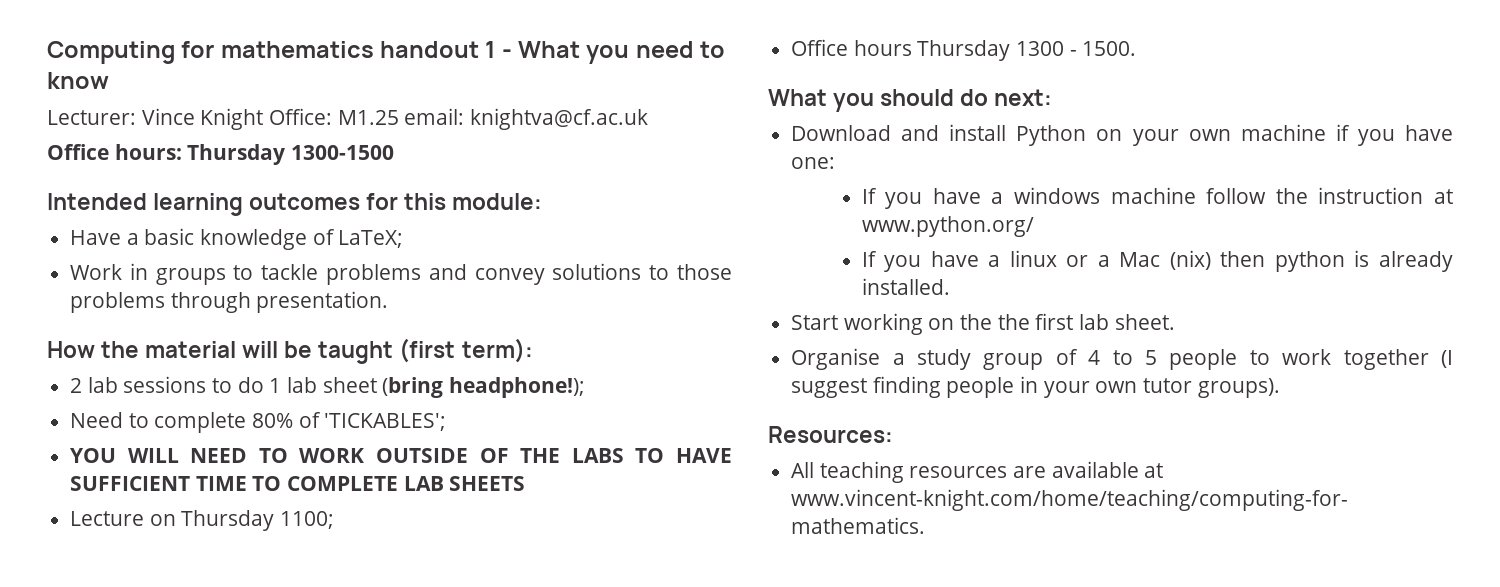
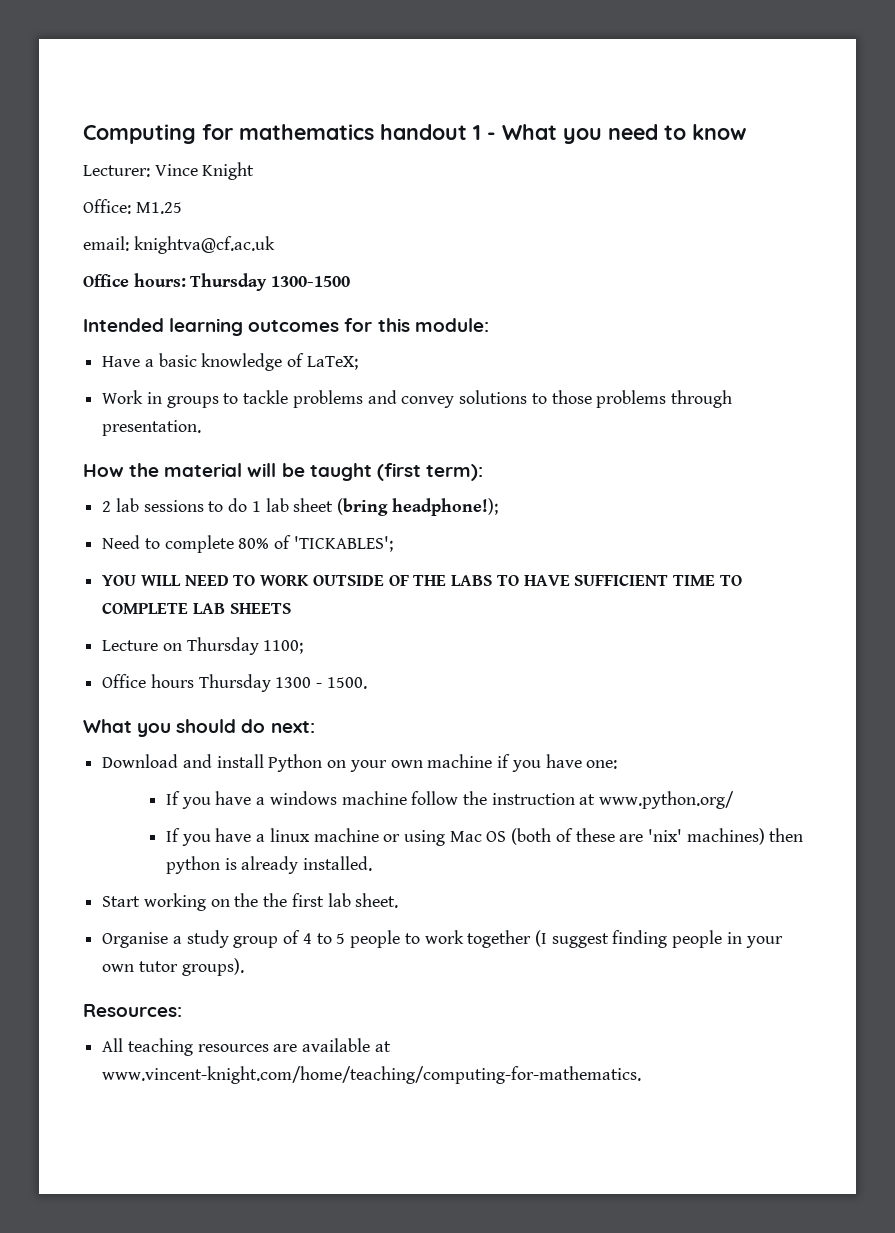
- Lecturer: Vince Knight Office: M1.25 email: knightva@cf.ac.uk
+ Lecturer: Vince Knight
+ Office: M1.25
+ email: knightva@cf.ac.uk
- If you have a linux or a Mac (nix) then python is already installed.
+ If you have a linux machine or using Mac OS (both of these are 'nix' machines) then python is already installed.

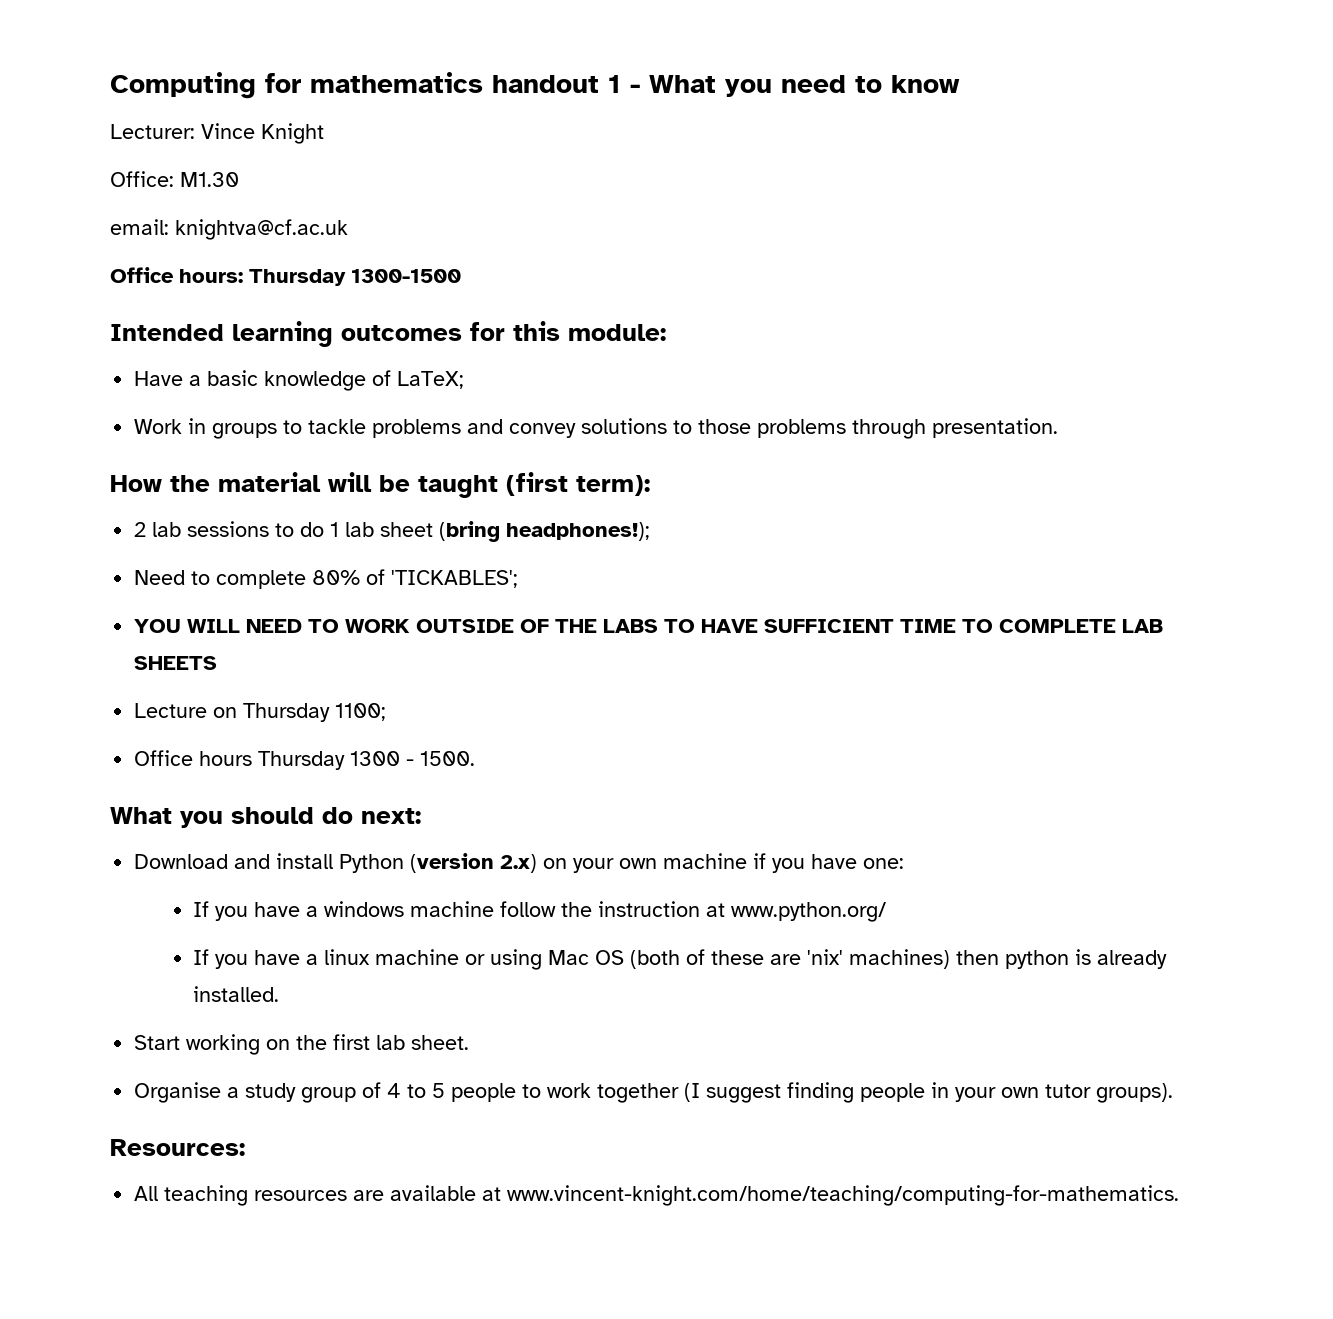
- Office: M1.25
+ Office: M1.30
- 2 lab sessions to do 1 lab sheet (bring headphone!);
+ 2 lab sessions to do 1 lab sheet (bring headphones!);
- Download and install Python on your own machine if you have one:
+ Download and install Python (version 2.x) on your own machine if you have one:
- Start working on the the first lab sheet.
+ Start working on the first lab sheet.

